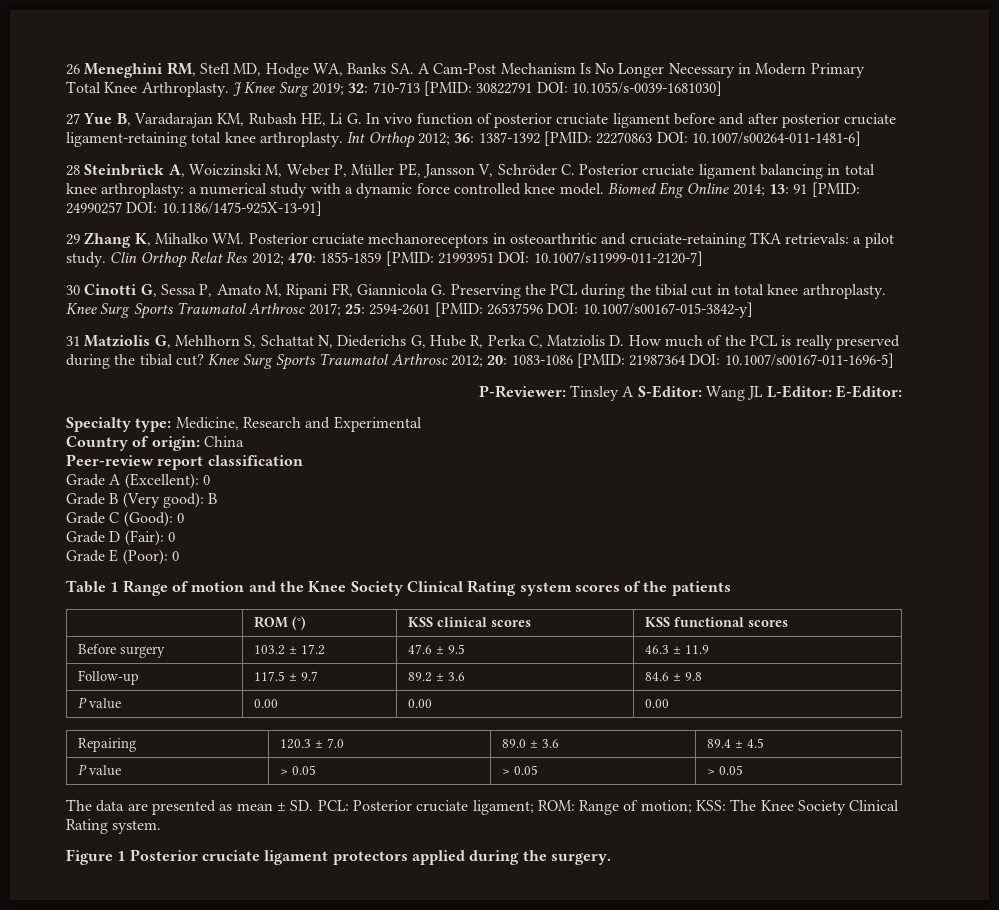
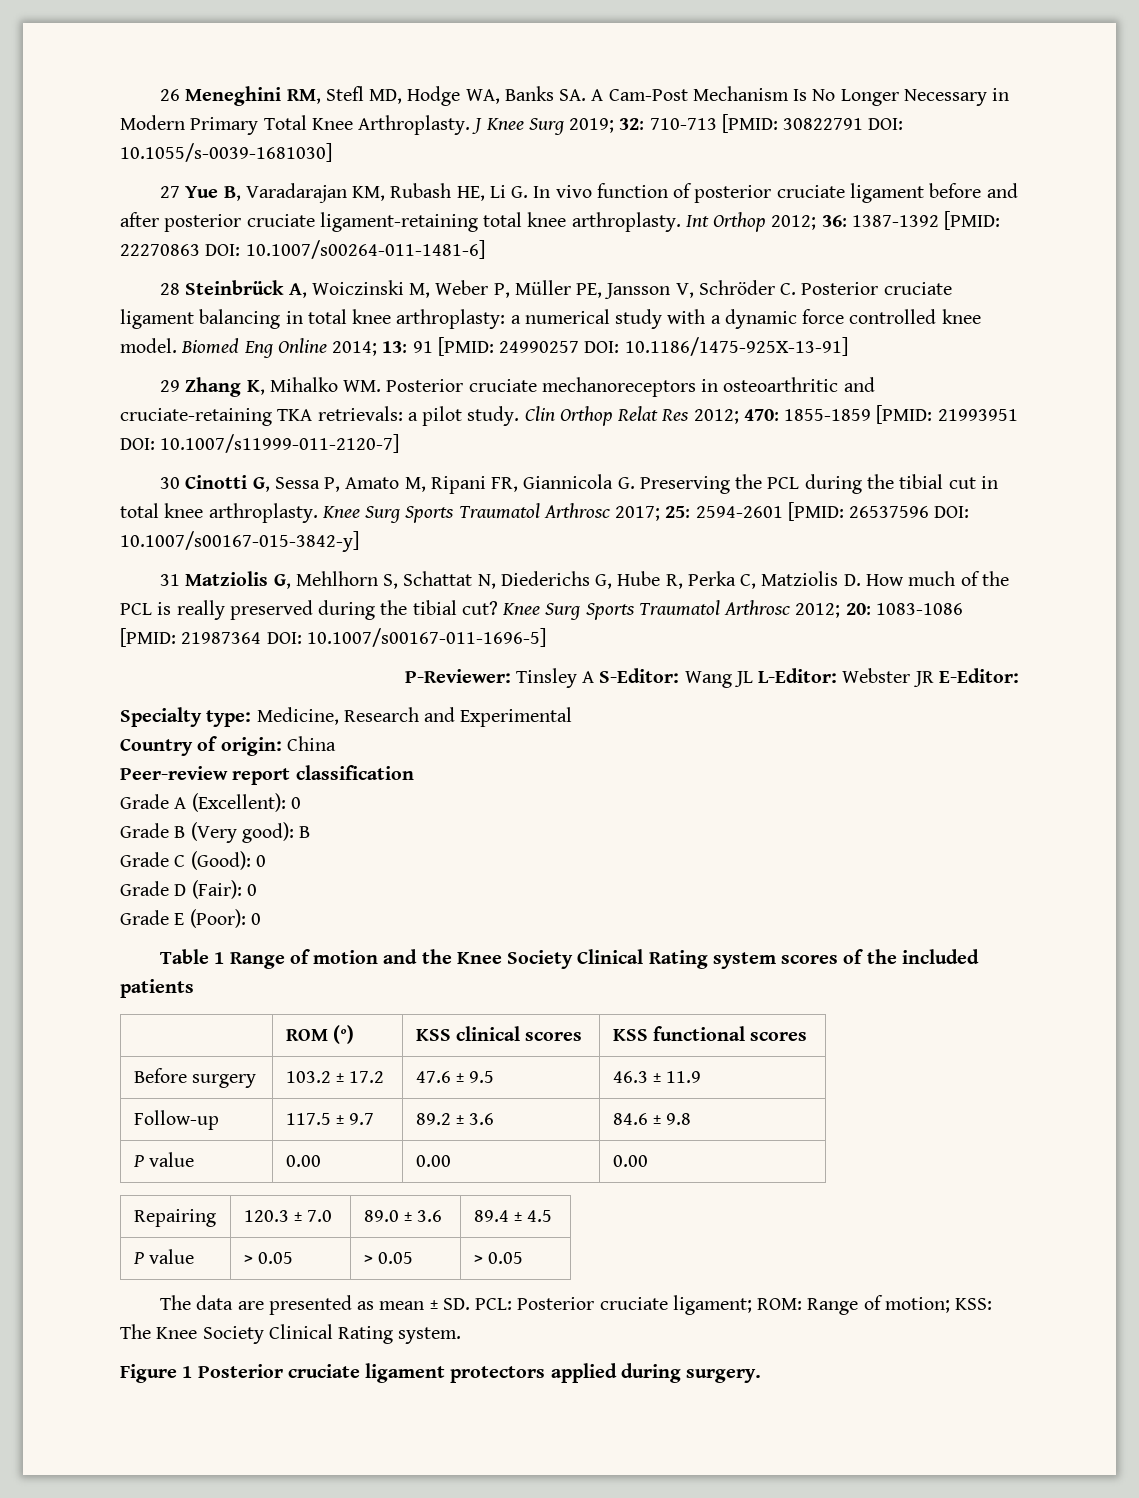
- P-Reviewer: Tinsley A S-Editor: Wang JL L-Editor: E-Editor:
+ P-Reviewer: Tinsley A S-Editor: Wang JL L-Editor: Webster JR E-Editor:
- Table 1 Range of motion and the Knee Society Clinical Rating system scores of the patients
+ Table 1 Range of motion and the Knee Society Clinical Rating system scores of the included patients
- Figure 1 Posterior cruciate ligament protectors applied during the surgery.
+ Figure 1 Posterior cruciate ligament protectors applied during surgery.

